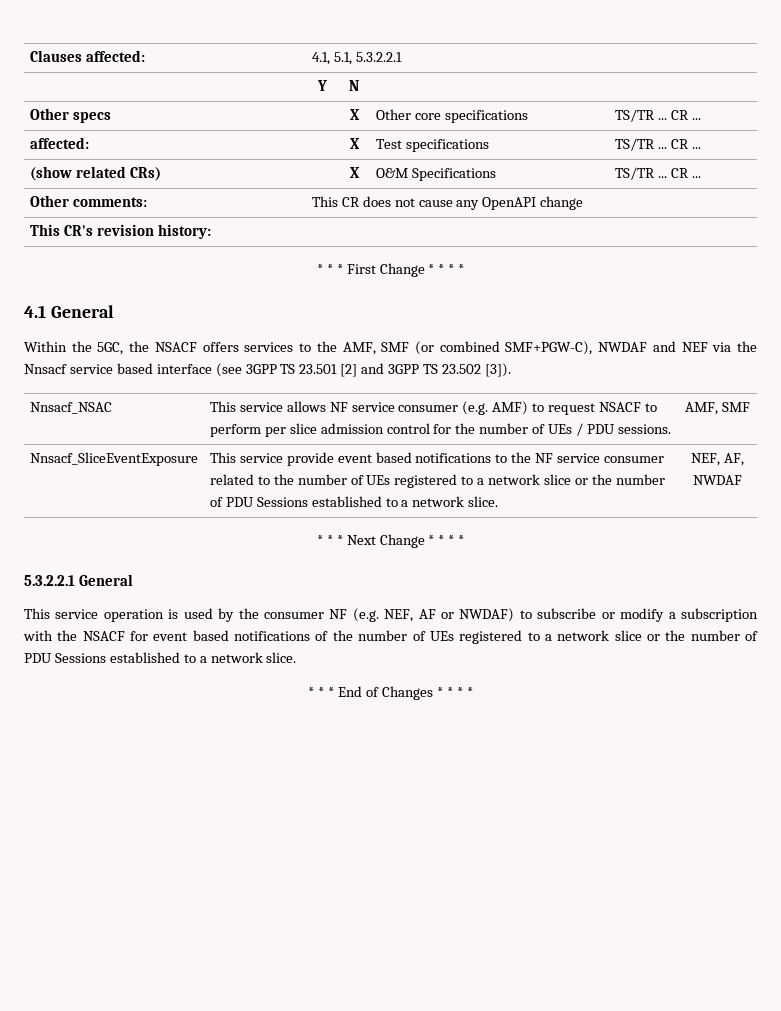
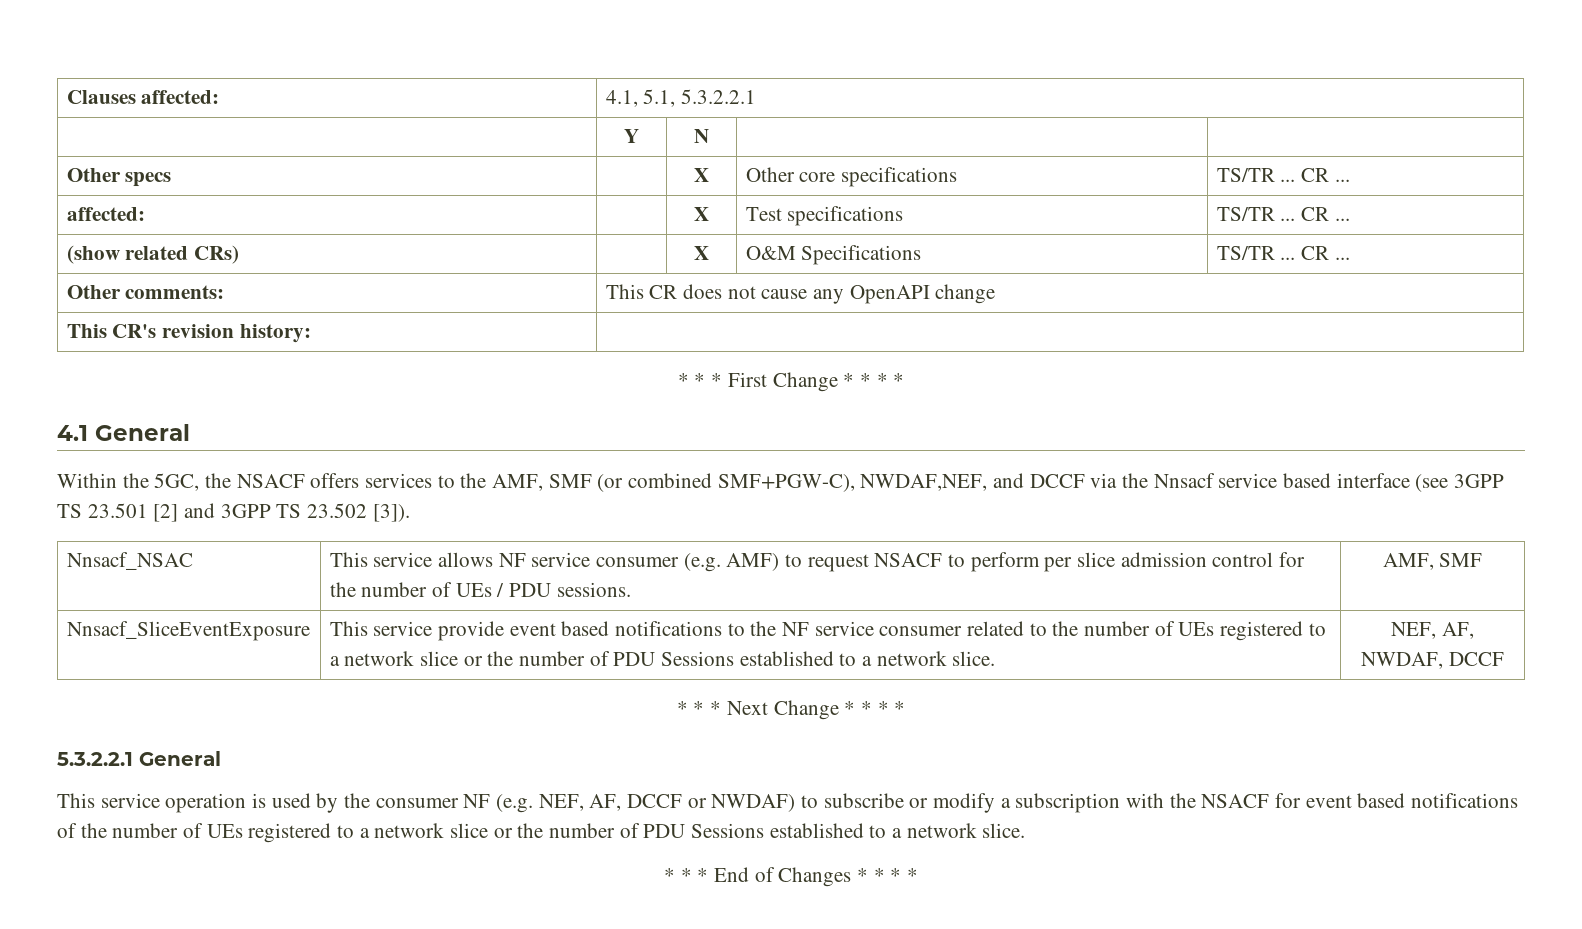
- Within the 5GC, the NSACF offers services to the AMF, SMF (or combined SMF+PGW-C), NWDAF and NEF via the Nnsacf service based interface (see 3GPP TS 23.501 [2] and 3GPP TS 23.502 [3]).
+ Within the 5GC, the NSACF offers services to the AMF, SMF (or combined SMF+PGW-C), NWDAF,NEF, and DCCF via the Nnsacf service based interface (see 3GPP TS 23.501 [2] and 3GPP TS 23.502 [3]).
- Nnsacf_SliceEventExposure | This service provide event based notifications to the NF service consumer related to the number of UEs registered to a network slice or the number of PDU Sessions established to a network slice. | NEF, AF, NWDAF
+ Nnsacf_SliceEventExposure | This service provide event based notifications to the NF service consumer related to the number of UEs registered to a network slice or the number of PDU Sessions established to a network slice. | NEF, AF, NWDAF, DCCF
- This service operation is used by the consumer NF (e.g. NEF, AF or NWDAF) to subscribe or modify a subscription with the NSACF for event based notifications of the number of UEs registered to a network slice or the number of PDU Sessions established to a network slice.
+ This service operation is used by the consumer NF (e.g. NEF, AF, DCCF or NWDAF) to subscribe or modify a subscription with the NSACF for event based notifications of the number of UEs registered to a network slice or the number of PDU Sessions established to a network slice.

